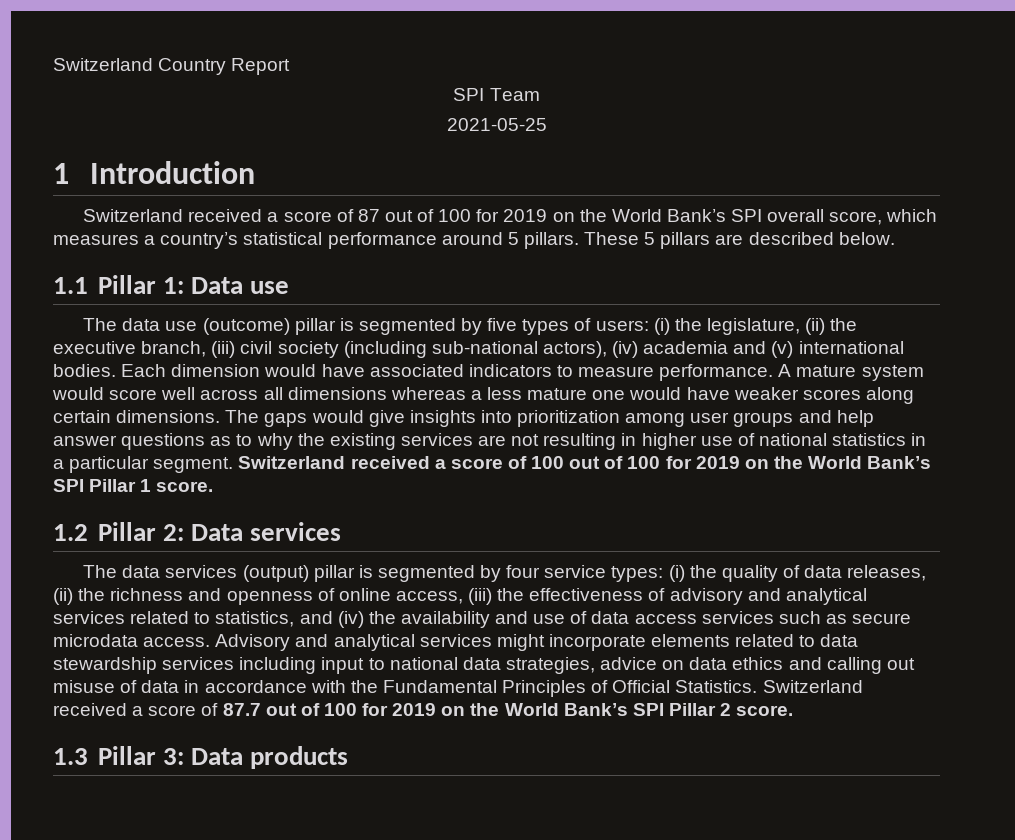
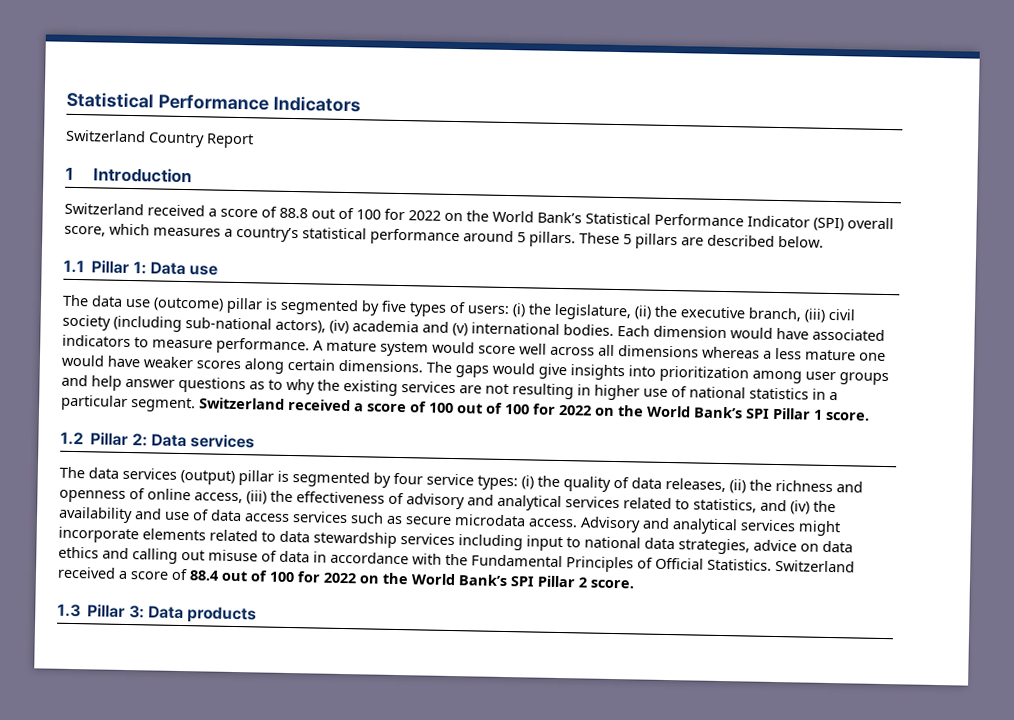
+ Statistical Performance Indicators
- SPI Team
- 2021-05-25
- Switzerland received a score of 87 out of 100 for 2019 on the World Bank’s SPI overall score, which measures a country’s statistical performance around 5 pillars.
+ Switzerland received a score of 88.8 out of 100 for 2022 on the World Bank’s Statistical Performance Indicator (SPI) overall score, which measures a country’s statistical performance around 5 pillars.
- Switzerland received a score of 100 out of 100 for 2019 on the World Bank’s SPI Pillar 1 score.
+ Switzerland received a score of 100 out of 100 for 2022 on the World Bank’s SPI Pillar 1 score.
- Switzerland received a score of 87.7 out of 100 for 2019 on the World Bank’s SPI Pillar 2 score.
+ Switzerland received a score of 88.4 out of 100 for 2022 on the World Bank’s SPI Pillar 2 score.

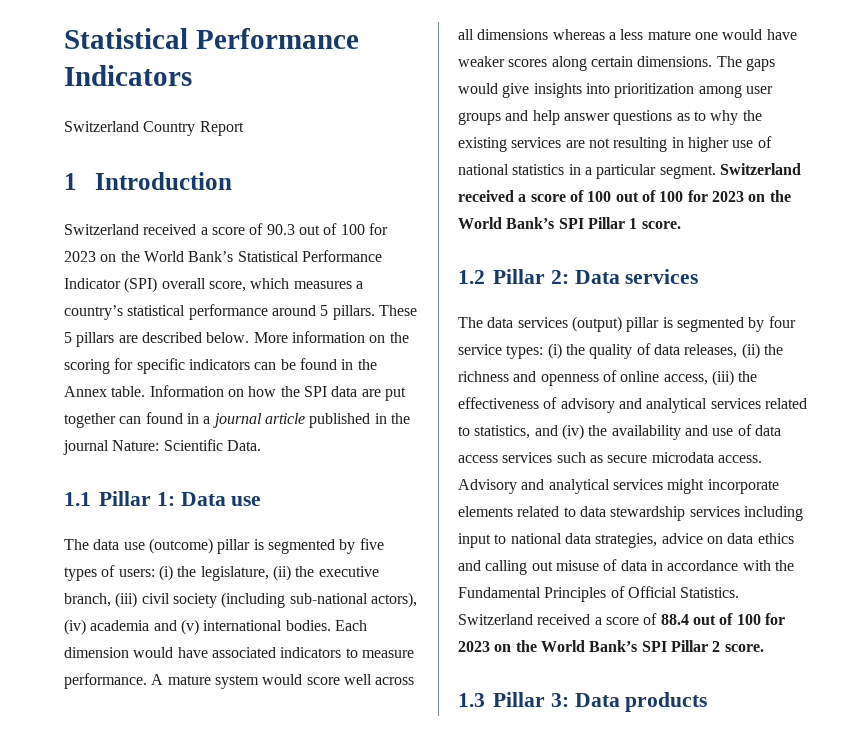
- Switzerland received a score of 88.8 out of 100 for 2022 on the World Bank’s Statistical Performance Indicator (SPI) overall score, which measures a country’s statistical performance around 5 pillars.
+ Switzerland received a score of 90.3 out of 100 for 2023 on the World Bank’s Statistical Performance Indicator (SPI) overall score, which measures a country’s statistical performance around 5 pillars.
+ More information on the scoring for specific indicators can be found in the Annex table. Information on how the SPI data are put together can found in a journal article published in the journal Nature: Scientific Data.
- Switzerland received a score of 100 out of 100 for 2022 on the World Bank’s SPI Pillar 1 score.
+ Switzerland received a score of 100 out of 100 for 2023 on the World Bank’s SPI Pillar 1 score.
- Switzerland received a score of 88.4 out of 100 for 2022 on the World Bank’s SPI Pillar 2 score.
+ Switzerland received a score of 88.4 out of 100 for 2023 on the World Bank’s SPI Pillar 2 score.

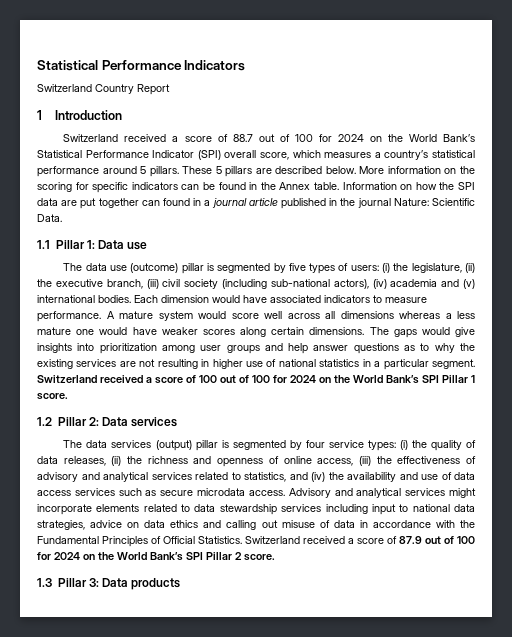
- Switzerland received a score of 90.3 out of 100 for 2023 on the World Bank’s Statistical Performance Indicator (SPI) overall score, which measures a country’s statistical performance around 5 pillars.
+ Switzerland received a score of 88.7 out of 100 for 2024 on the World Bank’s Statistical Performance Indicator (SPI) overall score, which measures a country’s statistical performance around 5 pillars.
- Switzerland received a score of 100 out of 100 for 2023 on the World Bank’s SPI Pillar 1 score.
+ Switzerland received a score of 100 out of 100 for 2024 on the World Bank’s SPI Pillar 1 score.
- Switzerland received a score of 88.4 out of 100 for 2023 on the World Bank’s SPI Pillar 2 score.
+ Switzerland received a score of 87.9 out of 100 for 2024 on the World Bank’s SPI Pillar 2 score.

